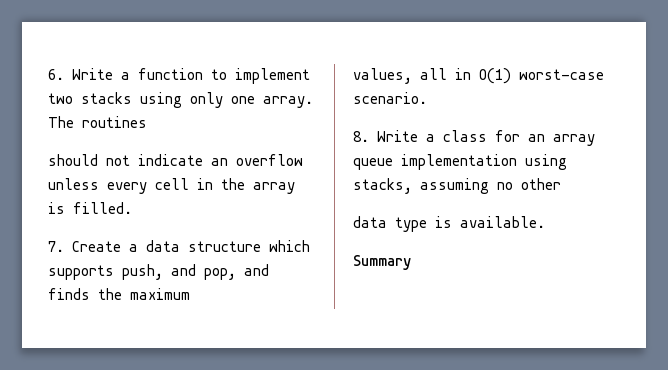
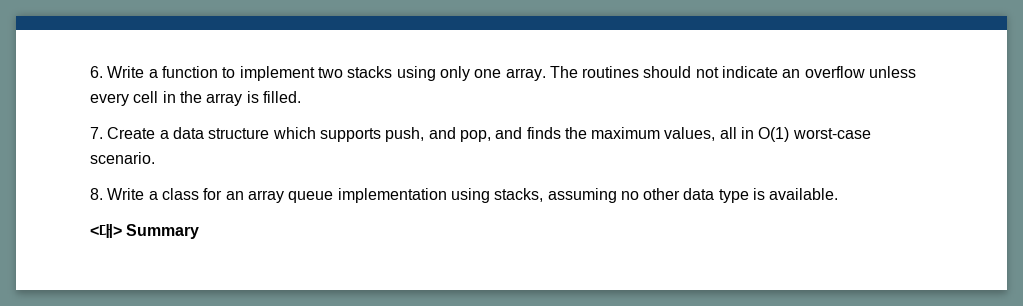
- The routines
- should not indicate an overflow unless every cell in the array is filled.
+ The routines should not indicate an overflow unless every cell in the array is filled.
- 7. Create a data structure which supports push, and pop, and finds the maximum
- values, all in O(1) worst-case scenario.
+ 7. Create a data structure which supports push, and pop, and finds the maximum values, all in O(1) worst-case scenario.
- 8. Write a class for an array queue implementation using stacks, assuming no other
- data type is available.
+ 8. Write a class for an array queue implementation using stacks, assuming no other data type is available.
- Summary
+ <대> Summary

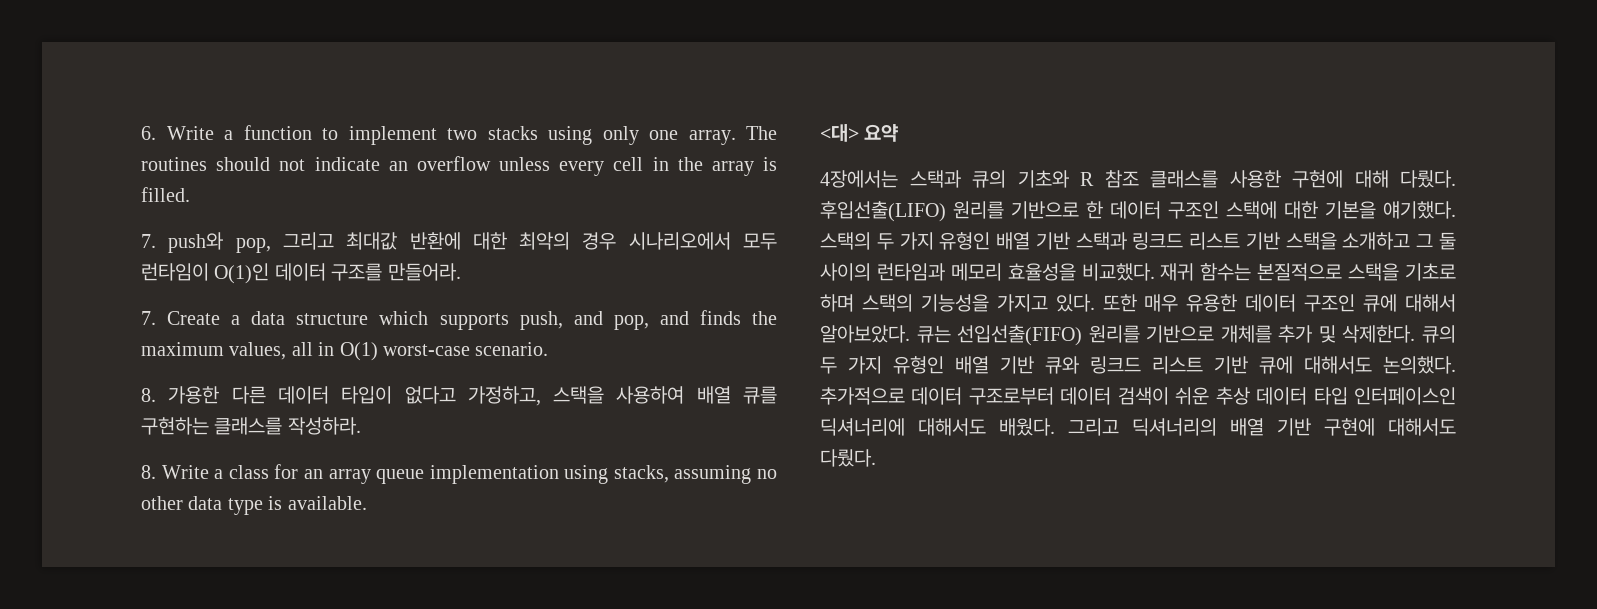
+ 7. push와 pop, 그리고 최대값 반환에 대한 최악의 경우 시나리오에서 모두 런타임이 O(1)인 데이터 구조를 만들어라.
+ 8. 가용한 다른 데이터 타입이 없다고 가정하고, 스택을 사용하여 배열 큐를 구현하는 클래스를 작성하라.
- <대> Summary
+ <대> 요약
+ 4장에서는 스택과 큐의 기초와 R 참조 클래스를 사용한 구현에 대해 다뤘다. 후입선출(LIFO) 원리를 기반으로 한 데이터 구조인 스택에 대한 기본을 얘기했다. 스택의 두 가지 유형인 배열 기반 스택과 링크드 리스트 기반 스택을 소개하고 그 둘 사이의 런타임과 메모리 효율성을 비교했다. 재귀 함수는 본질적으로 스택을 기초로 하며 스택의 기능성을 가지고 있다. 또한 매우 유용한 데이터 구조인 큐에 대해서 알아보았다. 큐는 선입선출(FIFO) 원리를 기반으로 개체를 추가 및 삭제한다. 큐의 두 가지 유형인 배열 기반 큐와 링크드 리스트 기반 큐에 대해서도 논의했다. 추가적으로 데이터 구조로부터 데이터 검색이 쉬운 추상 데이터 타입 인터페이스인 딕셔너리에 대해서도 배웠다. 그리고 딕셔너리의 배열 기반 구현에 대해서도 다뤘다.

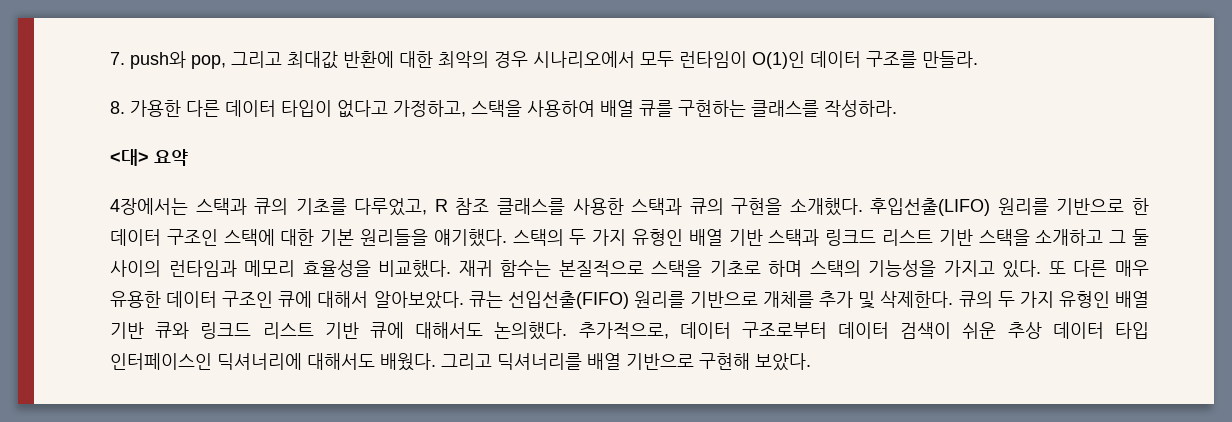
- 6. Write a function to implement two stacks using only one array. The routines should not indicate an overflow unless every cell in the array is filled.
- 7. push와 pop, 그리고 최대값 반환에 대한 최악의 경우 시나리오에서 모두 런타임이 O(1)인 데이터 구조를 만들어라.
- 7. Create a data structure which supports push, and pop, and finds the maximum values, all in O(1) worst-case scenario.
+ 7. push와 pop, 그리고 최대값 반환에 대한 최악의 경우 시나리오에서 모두 런타임이 O(1)인 데이터 구조를 만들라.
- 8. Write a class for an array queue implementation using stacks, assuming no other data type is available.
- 4장에서는 스택과 큐의 기초와 R 참조 클래스를 사용한 구현에 대해 다뤘다.
+ 4장에서는 스택과 큐의 기초를 다루었고, R 참조 클래스를 사용한 스택과 큐의 구현을 소개했다.
- 후입선출(LIFO) 원리를 기반으로 한 데이터 구조인 스택에 대한 기본을 얘기했다.
+ 후입선출(LIFO) 원리를 기반으로 한 데이터 구조인 스택에 대한 기본 원리들을 얘기했다.
- 또한 매우 유용한 데이터 구조인 큐에 대해서 알아보았다.
+ 또 다른 매우 유용한 데이터 구조인 큐에 대해서 알아보았다.
- 추가적으로 데이터 구조로부터 데이터 검색이 쉬운 추상 데이터 타입 인터페이스인 딕셔너리에 대해서도 배웠다.
+ 추가적으로, 데이터 구조로부터 데이터 검색이 쉬운 추상 데이터 타입 인터페이스인 딕셔너리에 대해서도 배웠다.
- 그리고 딕셔너리의 배열 기반 구현에 대해서도 다뤘다.
+ 그리고 딕셔너리를 배열 기반으로 구현해 보았다.

